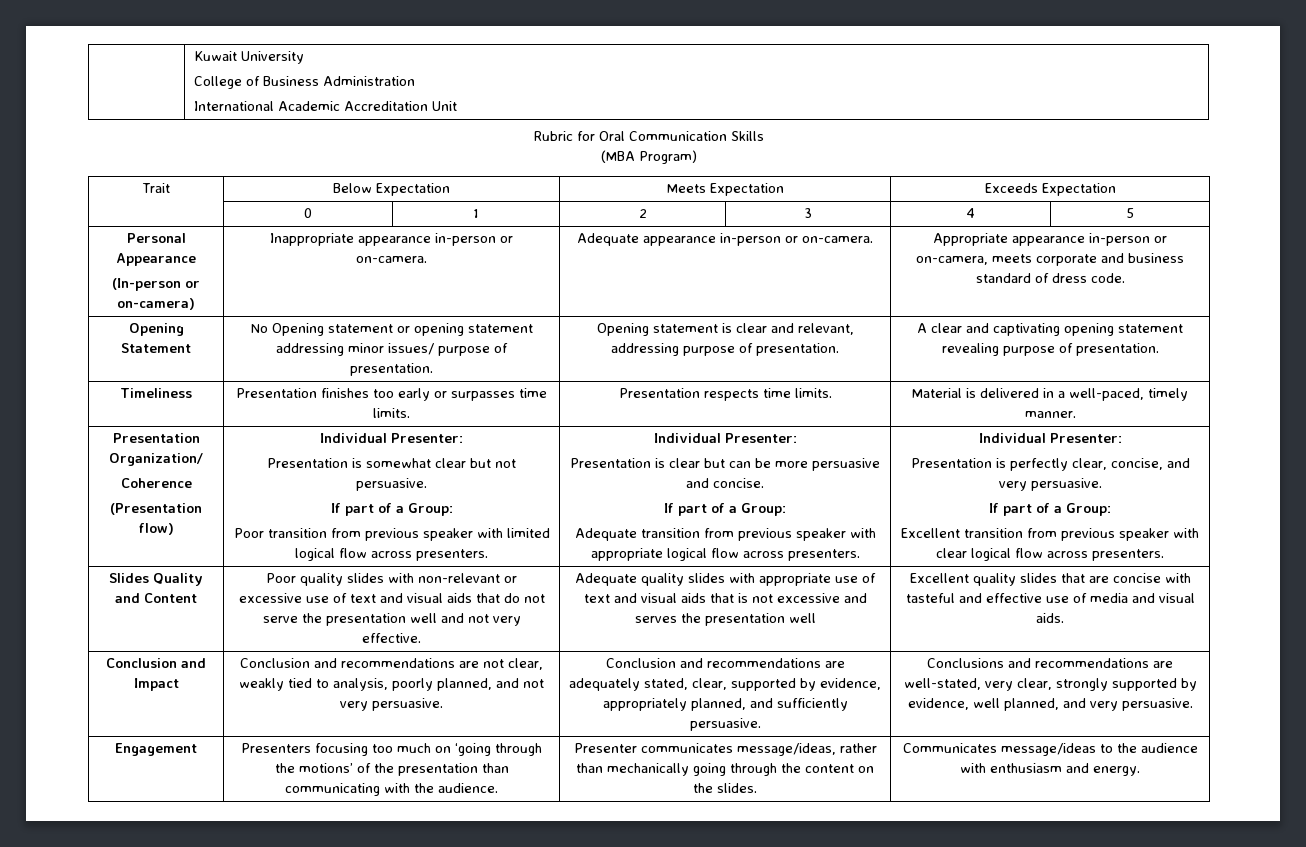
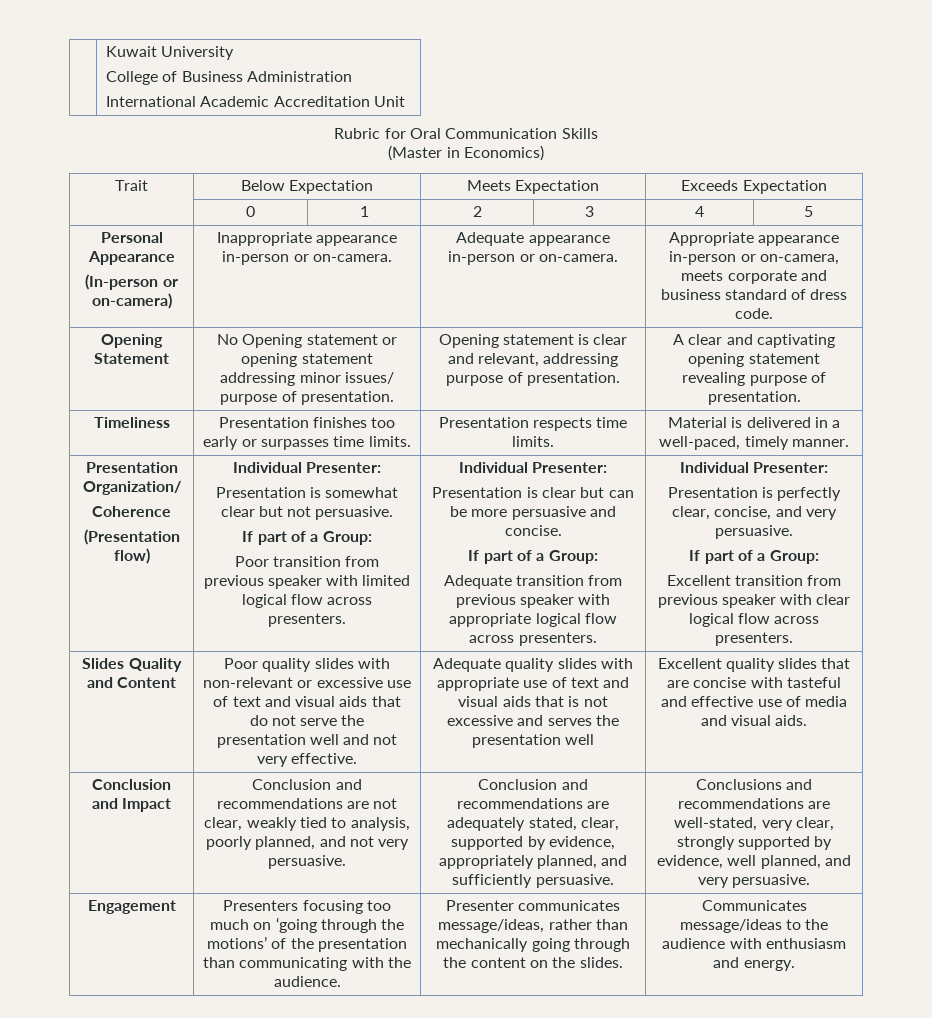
- (MBA Program)
+ (Master in Economics)

